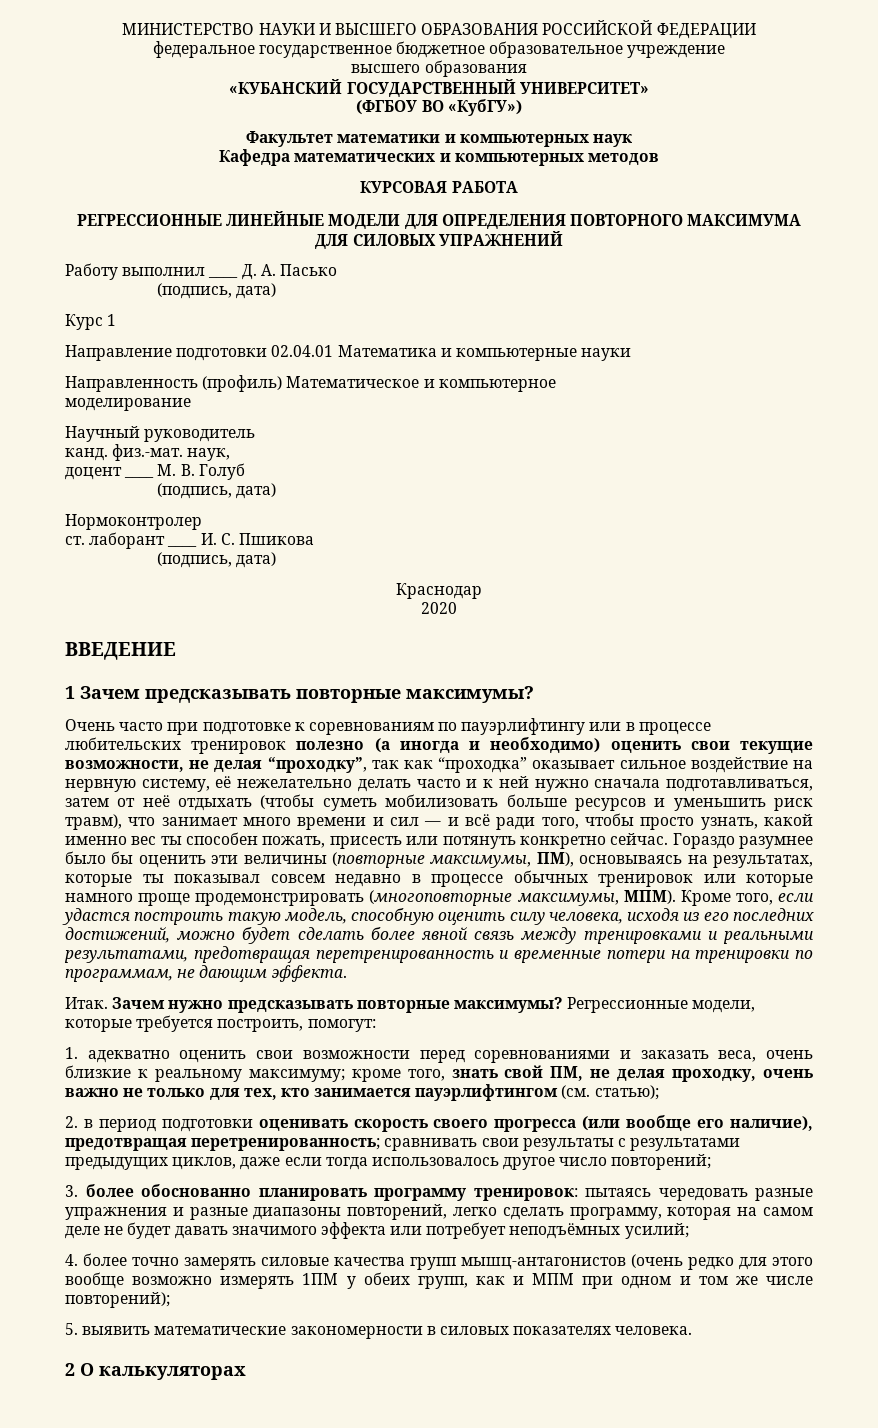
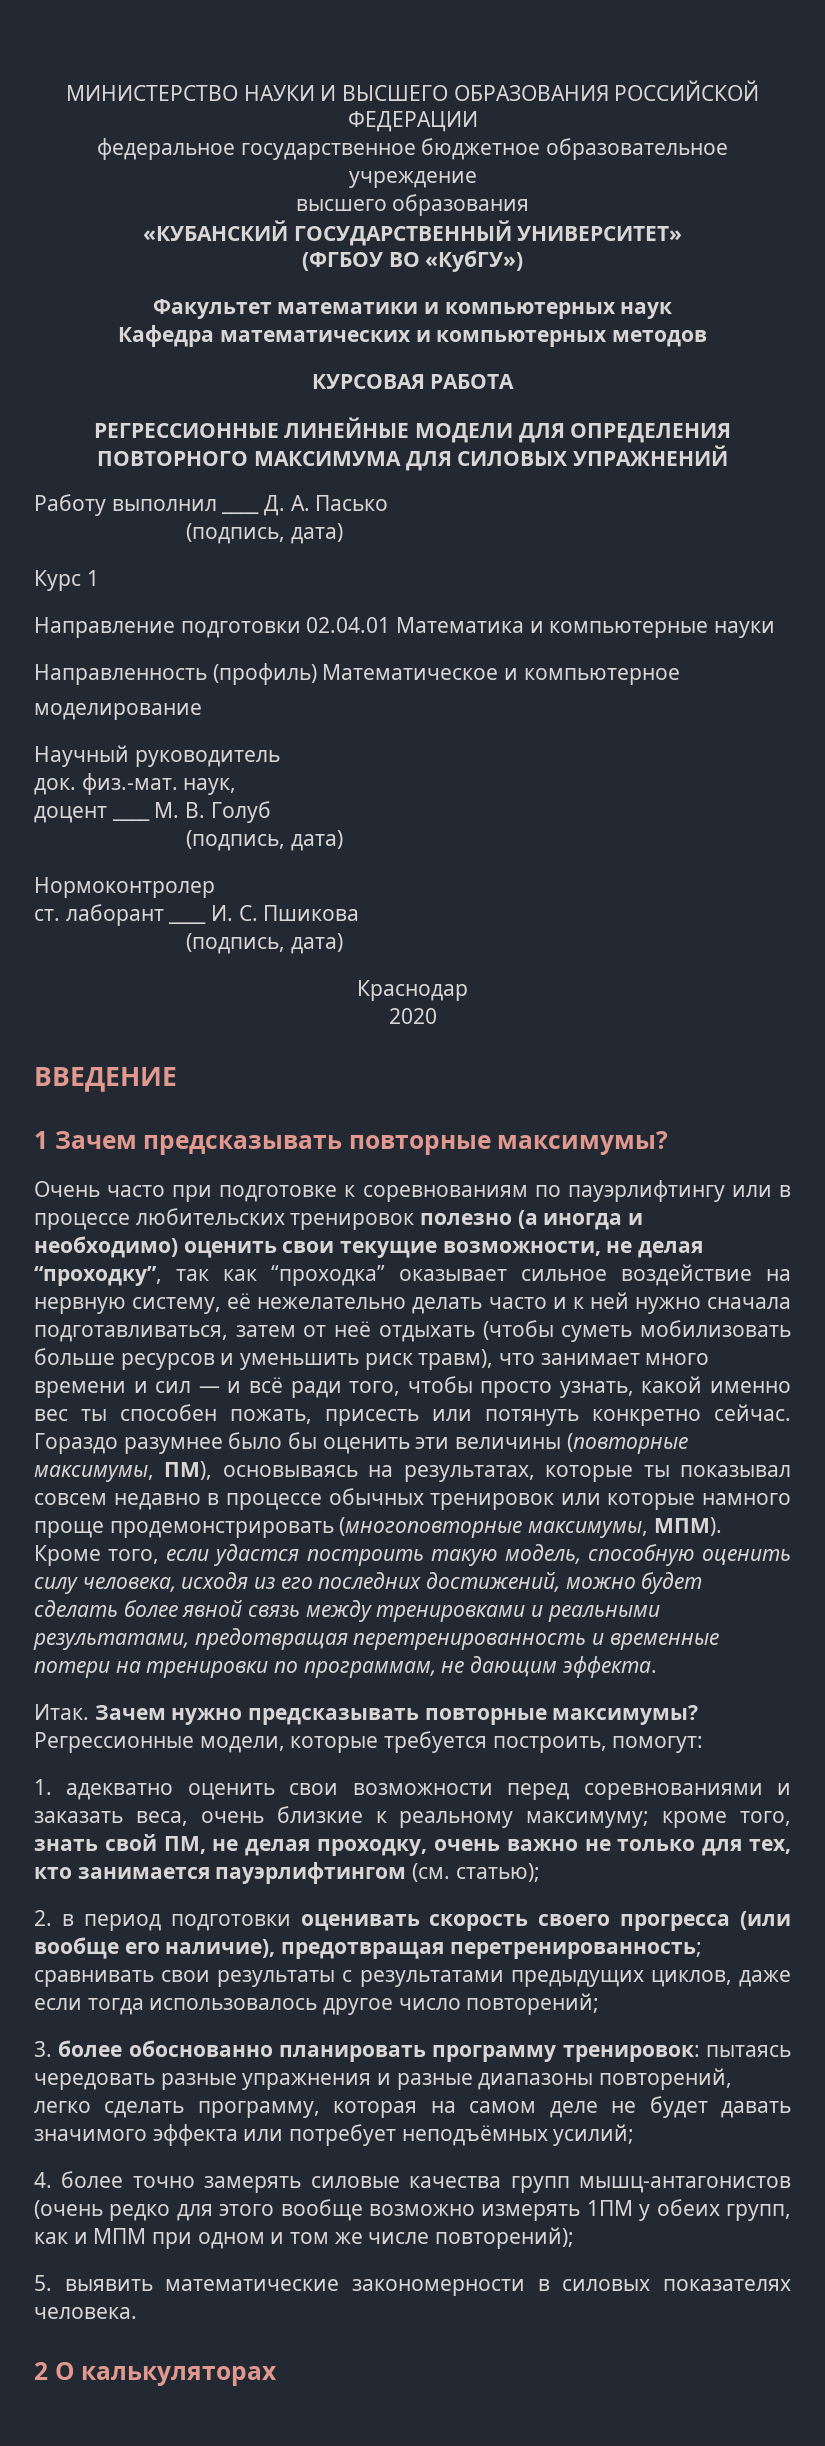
- канд. физ.-мат. наук,
+ док. физ.-мат. наук,

